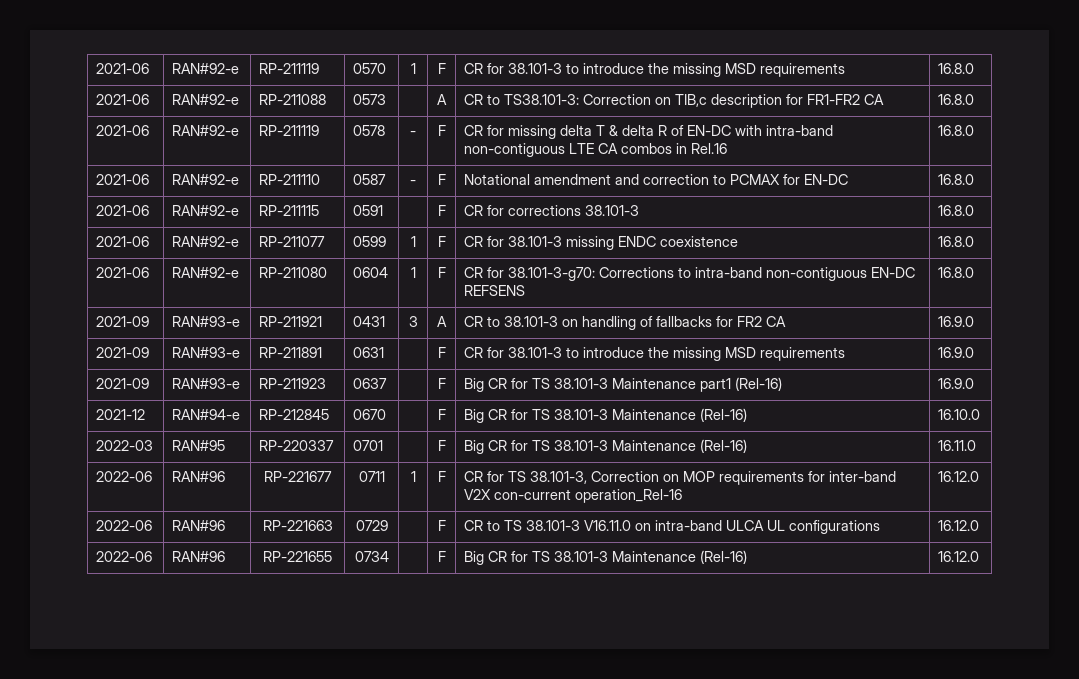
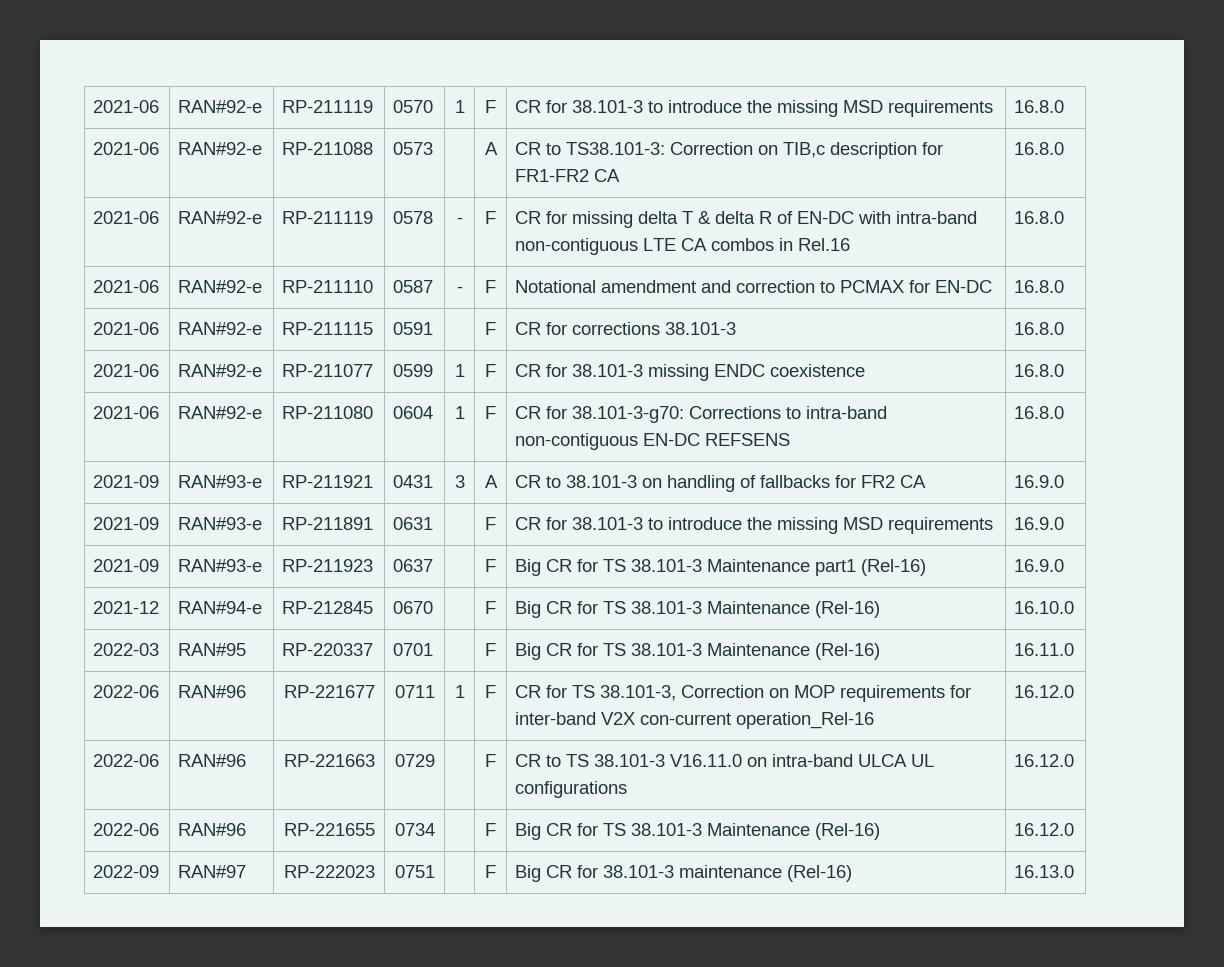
+ 2022-09 | RAN#97 | RP-222023 | 0751 | | F | Big CR for 38.101-3 maintenance (Rel-16) | 16.13.0

